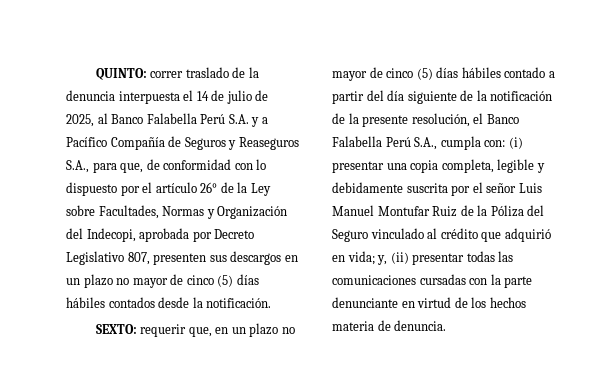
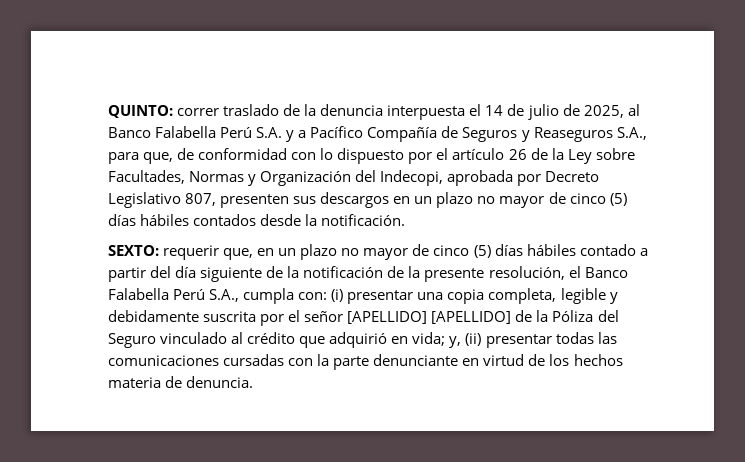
- correr traslado de la denuncia interpuesta el 14 de julio de 2025, al Banco Falabella Perú S.A. y a Pacífico Compañía de Seguros y Reaseguros S.A., para que, de conformidad con lo dispuesto por el artículo 26° de la Ley sobre Facultades, Normas y Organización del Indecopi, aprobada por Decreto Legislativo 807, presenten sus descargos en un plazo no mayor de cinco (5) días hábiles contados desde la notificación.
+ correr traslado de la denuncia interpuesta el 14 de julio de 2025, al Banco Falabella Perú S.A. y a Pacífico Compañía de Seguros y Reaseguros S.A., para que, de conformidad con lo dispuesto por el artículo 26 de la Ley sobre Facultades, Normas y Organización del Indecopi, aprobada por Decreto Legislativo 807, presenten sus descargos en un plazo no mayor de cinco (5) días hábiles contados desde la notificación.
- (i) presentar una copia completa, legible y debidamente suscrita por el señor Luis Manuel Montufar Ruiz de la Póliza del Seguro vinculado al crédito que adquirió en vida;
+ (i) presentar una copia completa, legible y debidamente suscrita por el señor [APELLIDO] [APELLIDO] de la Póliza del Seguro vinculado al crédito que adquirió en vida;

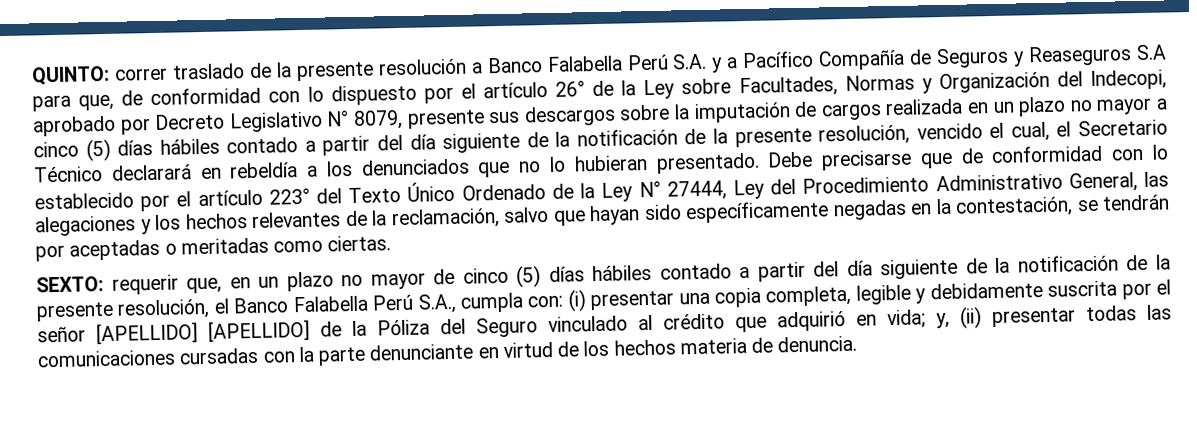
- QUINTO: correr traslado de la denuncia interpuesta el 14 de julio de 2025, al Banco Falabella Perú S.A. y a Pacífico Compañía de Seguros y Reaseguros S.A., para que, de conformidad con lo dispuesto por el artículo 26 de la Ley sobre Facultades, Normas y Organización del Indecopi, aprobada por Decreto Legislativo 807, presenten sus descargos en un plazo no mayor de cinco (5) días hábiles contados desde la notificación.
+ QUINTO: correr traslado de la presente resolución a Banco Falabella Perú S.A. y a Pacífico Compañía de Seguros y Reaseguros S.A para que, de conformidad con lo dispuesto por el artículo 26° de la Ley sobre Facultades, Normas y Organización del Indecopi, aprobado por Decreto Legislativo N° 8079, presente sus descargos sobre la imputación de cargos realizada en un plazo no mayor a cinco (5) días hábiles contado a partir del día siguiente de la notificación de la presente resolución, vencido el cual, el Secretario Técnico declarará en rebeldía a los denunciados que no lo hubieran presentado. Debe precisarse que de conformidad con lo establecido por el artículo 223° del Texto Único Ordenado de la Ley N° 27444, Ley del Procedimiento Administrativo General, las alegaciones y los hechos relevantes de la reclamación, salvo que hayan sido específicamente negadas en la contestación, se tendrán por aceptadas o meritadas como ciertas.

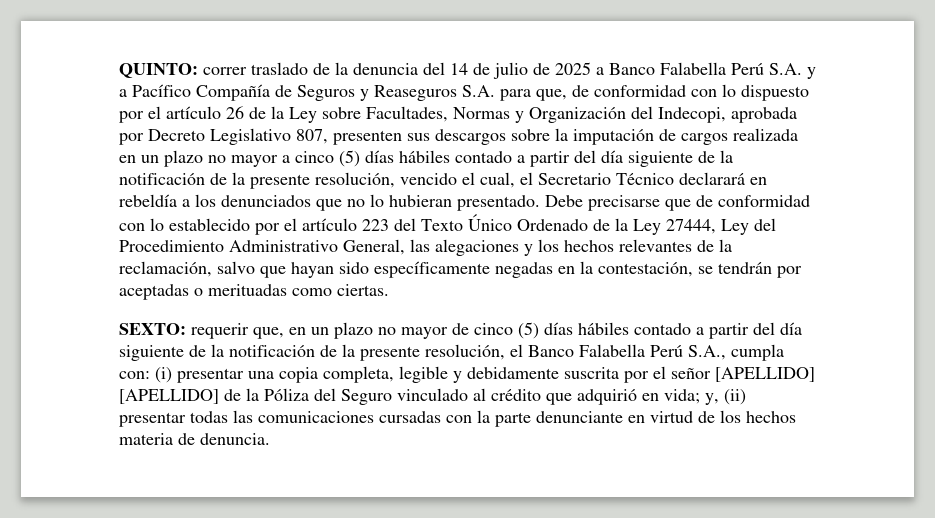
- correr traslado de la presente resolución a Banco Falabella Perú S.A. y a Pacífico Compañía de Seguros y Reaseguros S.A para que, de conformidad con lo dispuesto por el artículo 26° de la Ley sobre Facultades, Normas y Organización del Indecopi, aprobado por Decreto Legislativo N° 8079, presente sus descargos sobre la imputación de cargos realizada en un plazo no mayor a cinco (5) días hábiles contado a partir del día siguiente de la notificación de la presente resolución, vencido el cual, el Secretario Técnico declarará en rebeldía a los denunciados que no lo hubieran presentado.
+ correr traslado de la denuncia del 14 de julio de 2025 a Banco Falabella Perú S.A. y a Pacífico Compañía de Seguros y Reaseguros S.A. para que, de conformidad con lo dispuesto por el artículo 26 de la Ley sobre Facultades, Normas y Organización del Indecopi, aprobada por Decreto Legislativo 807, presenten sus descargos sobre la imputación de cargos realizada en un plazo no mayor a cinco (5) días hábiles contado a partir del día siguiente de la notificación de la presente resolución, vencido el cual, el Secretario Técnico declarará en rebeldía a los denunciados que no lo hubieran presentado.
- Debe precisarse que de conformidad con lo establecido por el artículo 223° del Texto Único Ordenado de la Ley N° 27444, Ley del Procedimiento Administrativo General, las alegaciones y los hechos relevantes de la reclamación, salvo que hayan sido específicamente negadas en la contestación, se tendrán por aceptadas o meritadas como ciertas.
+ Debe precisarse que de conformidad con lo establecido por el artículo 223 del Texto Único Ordenado de la Ley 27444, Ley del Procedimiento Administrativo General, las alegaciones y los hechos relevantes de la reclamación, salvo que hayan sido específicamente negadas en la contestación, se tendrán por aceptadas o merituadas como ciertas.

